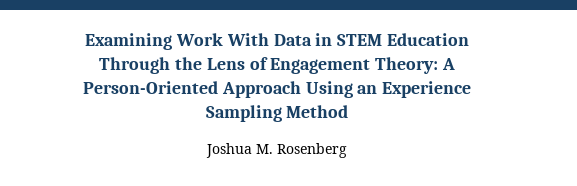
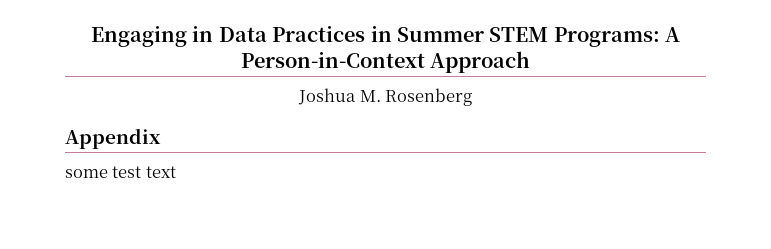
- Examining Work With Data in STEM Education Through the Lens of Engagement Theory: A Person-Oriented Approach Using an Experience Sampling Method
+ Engaging in Data Practices in Summer STEM Programs: A Person-in-Context Approach
+ Appendix
+ some test text

